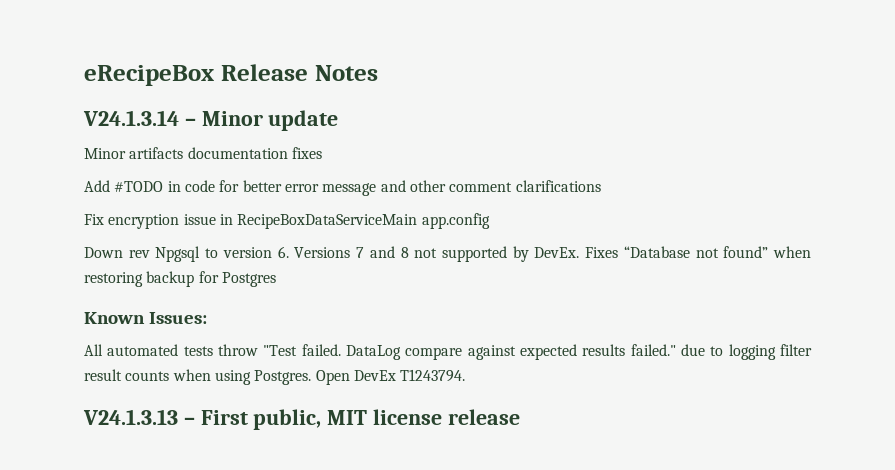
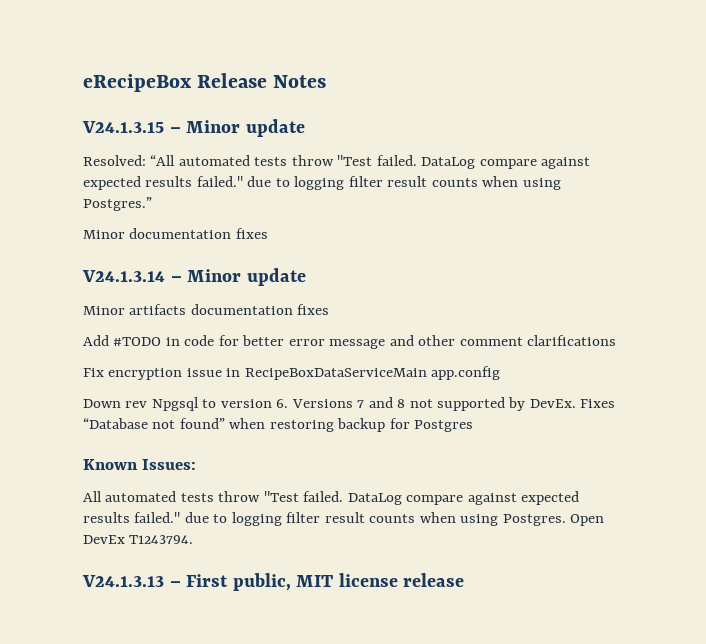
+ V24.1.3.15 – Minor update
+ Resolved: “All automated tests throw "Test failed. DataLog compare against expected results failed." due to logging filter result counts when using Postgres.”
+ Minor documentation fixes

